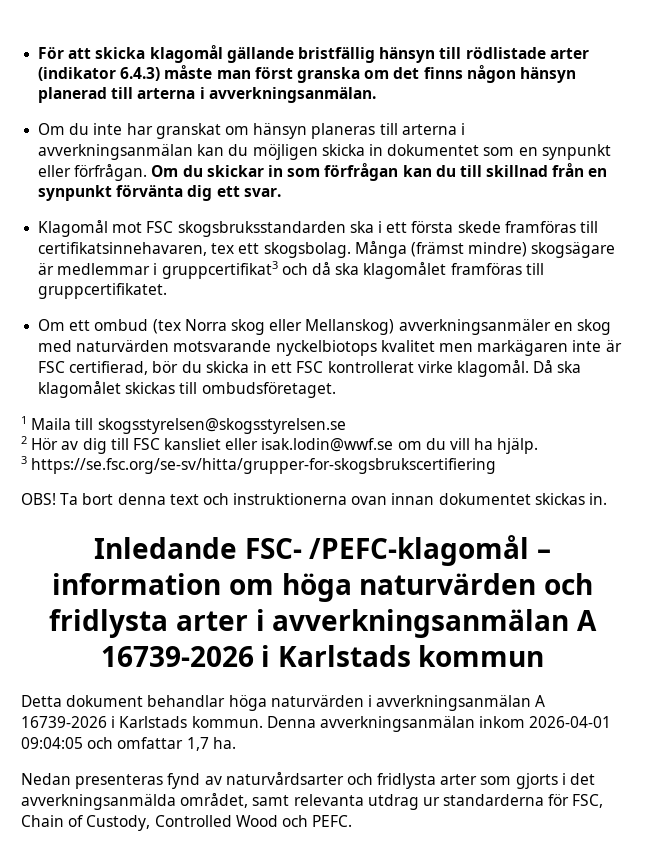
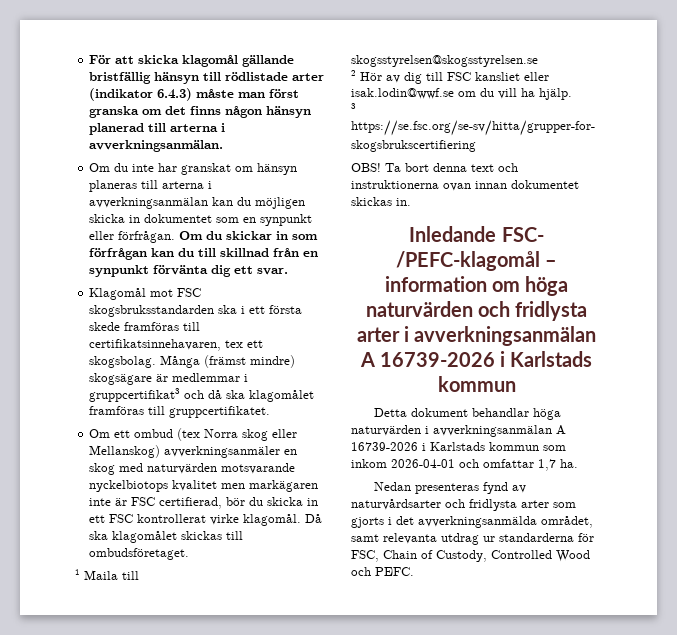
- Detta dokument behandlar höga naturvärden i avverkningsanmälan A 16739-2026 i Karlstads kommun. Denna avverkningsanmälan inkom 2026-04-01 09:04:05 och omfattar 1,7 ha.
+ Detta dokument behandlar höga naturvärden i avverkningsanmälan A 16739-2026 i Karlstads kommun som inkom 2026-04-01 och omfattar 1,7 ha.

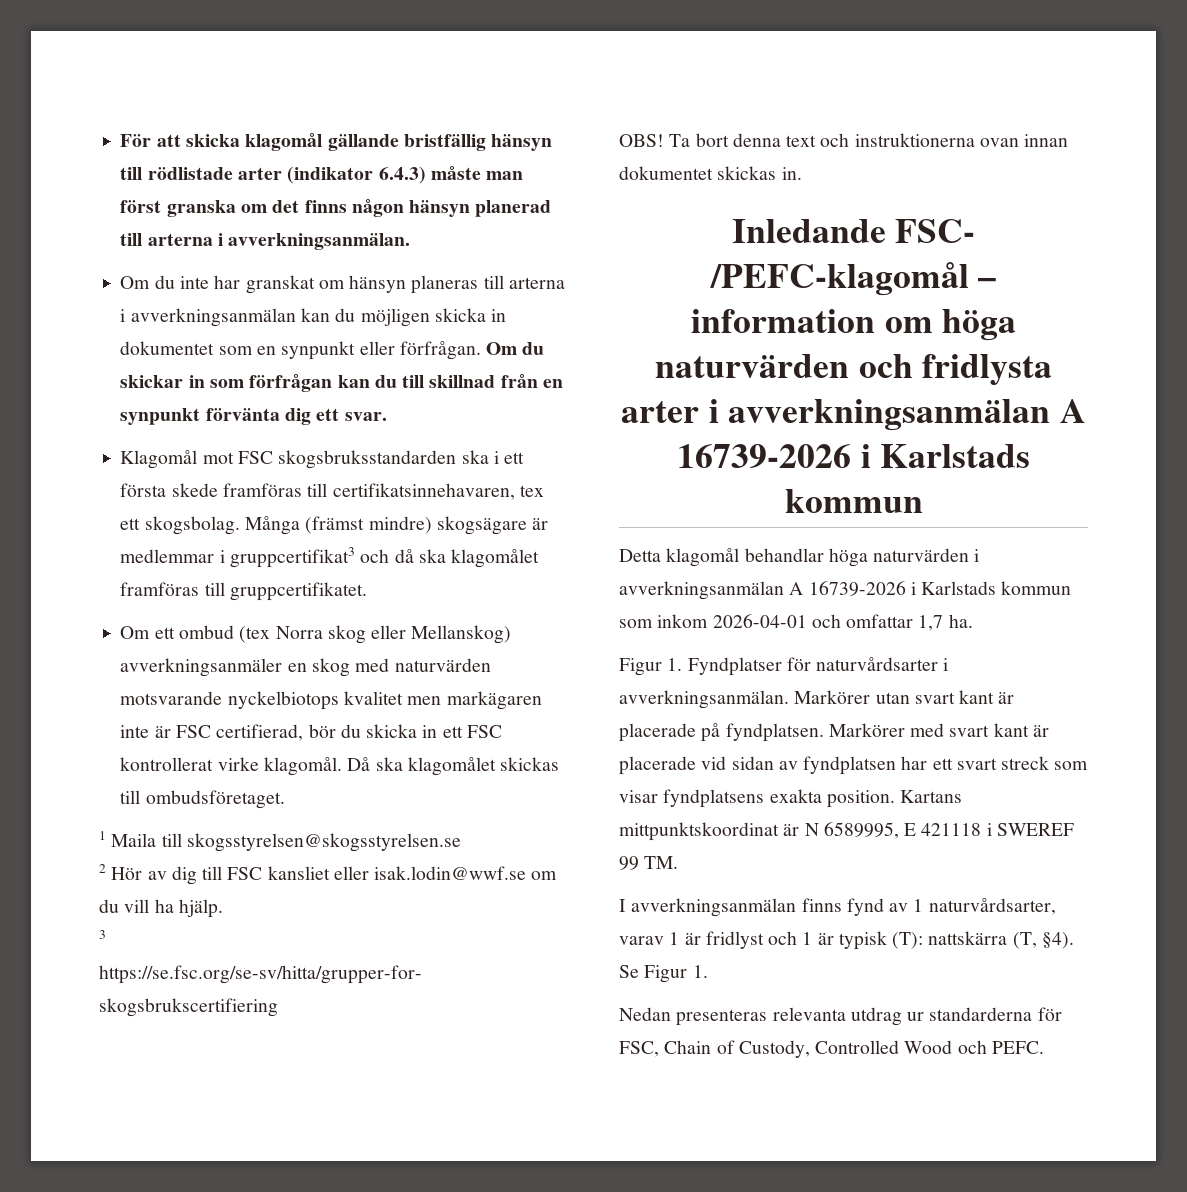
- Detta dokument behandlar höga naturvärden i avverkningsanmälan A 16739-2026 i Karlstads kommun som inkom 2026-04-01 och omfattar 1,7 ha.
+ Detta klagomål behandlar höga naturvärden i avverkningsanmälan A 16739-2026 i Karlstads kommun som inkom 2026-04-01 och omfattar 1,7 ha.
- Nedan presenteras fynd av naturvårdsarter och fridlysta arter som gjorts i det avverkningsanmälda området, samt relevanta utdrag ur standarderna för FSC, Chain of Custody, Controlled Wood och PEFC.
+ Figur 1. Fyndplatser för naturvårdsarter i avverkningsanmälan. Markörer utan svart kant är placerade på fyndplatsen. Markörer med svart kant är placerade vid sidan av fyndplatsen har ett svart streck som visar fyndplatsens exakta position. Kartans mittpunktskoordinat är N 6589995, E 421118 i SWEREF 99 TM.
+ I avverkningsanmälan finns fynd av 1 naturvårdsarter, varav 1 är fridlyst och 1 är typisk (T): nattskärra (T, §4). Se Figur 1.
+ Nedan presenteras relevanta utdrag ur standarderna för FSC, Chain of Custody, Controlled Wood och PEFC.

